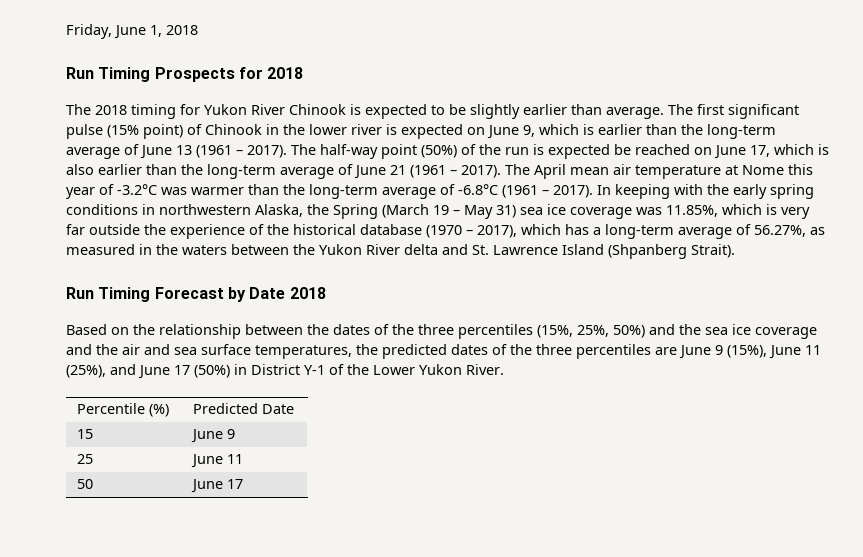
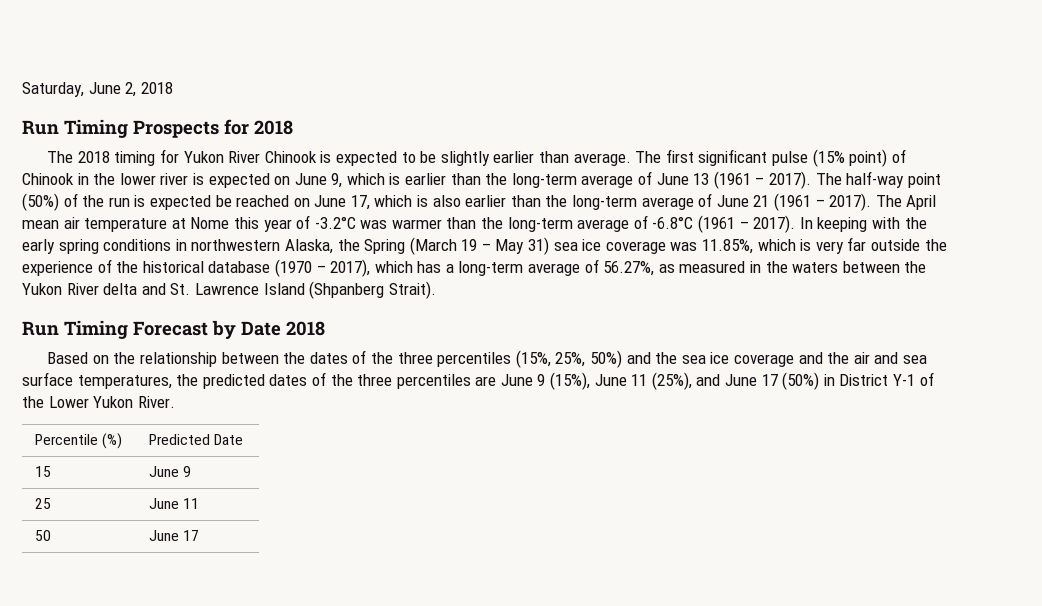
- Friday, June 1, 2018
+ Saturday, June 2, 2018

